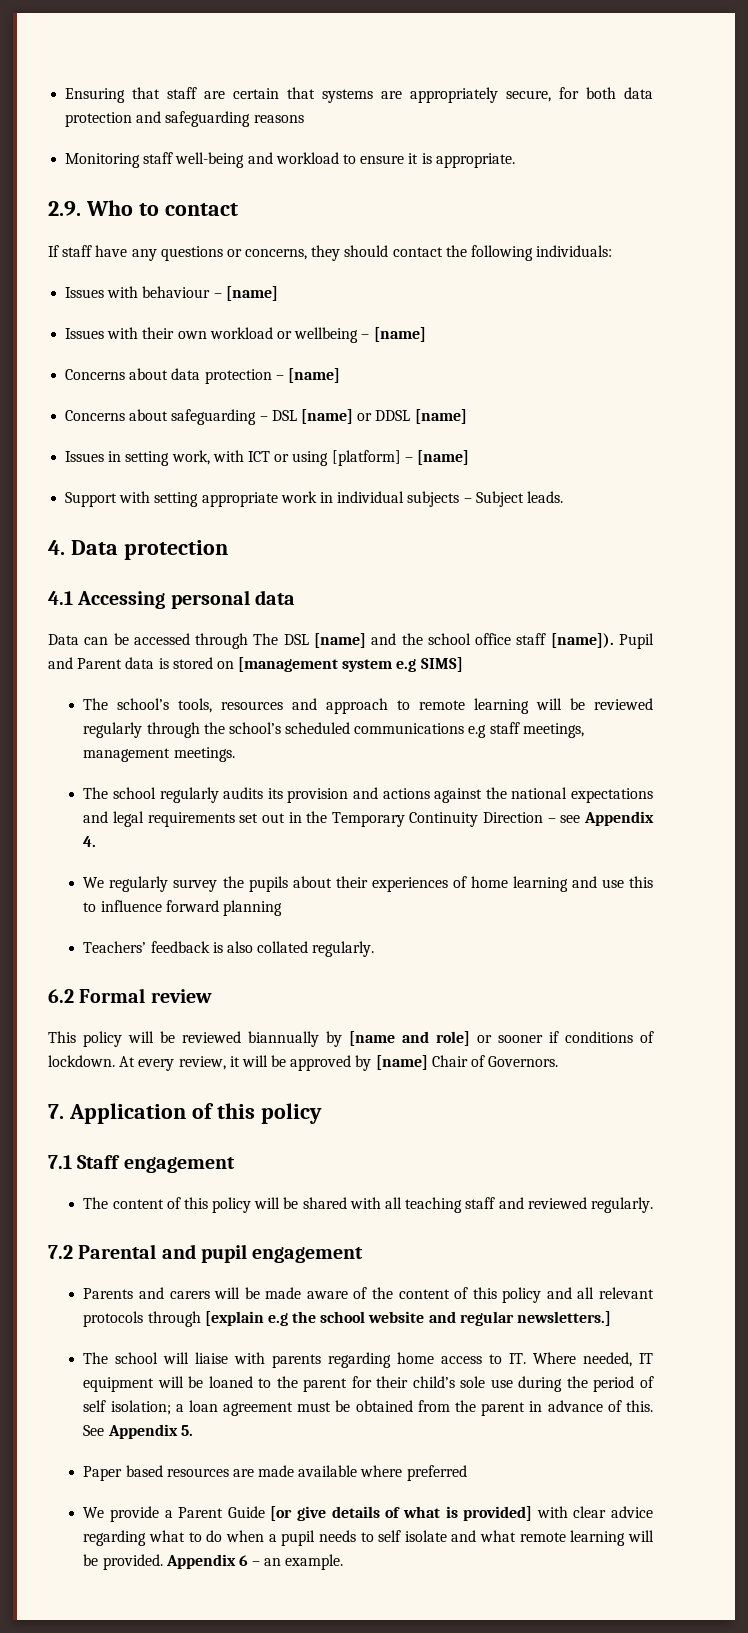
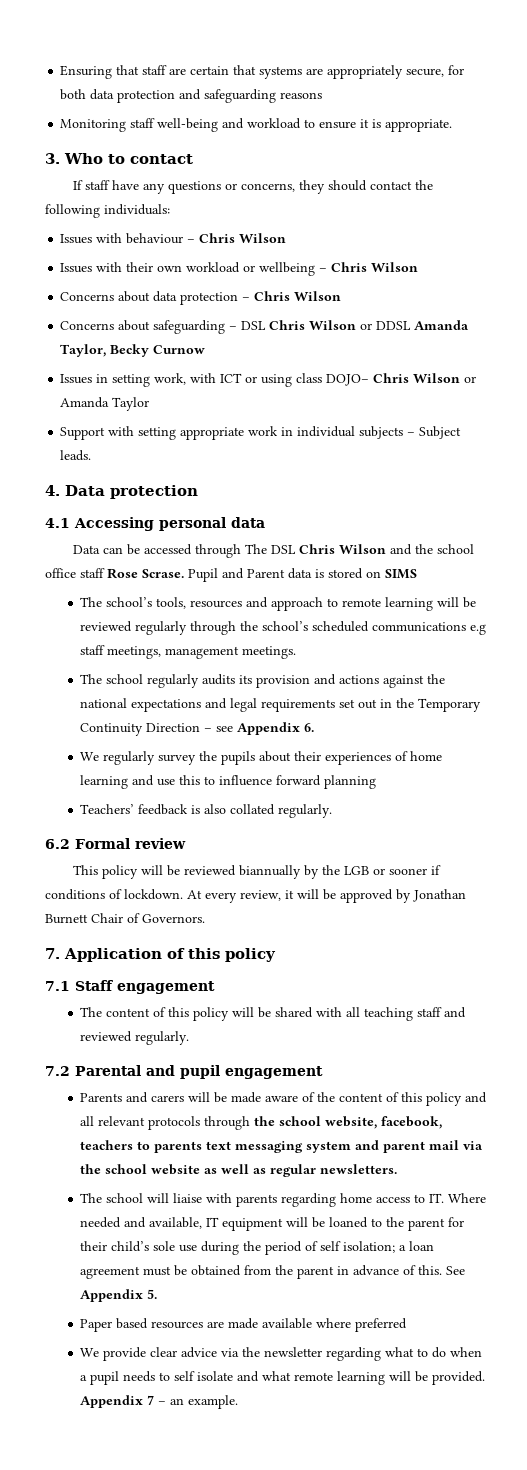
- 2.9. Who to contact
+ 3. Who to contact
- Issues with behaviour – [name]
+ Issues with behaviour – Chris Wilson
- Issues with their own workload or wellbeing – [name]
+ Issues with their own workload or wellbeing – Chris Wilson
- Concerns about data protection – [name]
+ Concerns about data protection – Chris Wilson
- Concerns about safeguarding – DSL [name] or DDSL [name]
+ Concerns about safeguarding – DSL Chris Wilson or DDSL Amanda Taylor, Becky Curnow
- Issues in setting work, with ICT or using [platform] – [name]
+ Issues in setting work, with ICT or using class DOJO– Chris Wilson or Amanda Taylor
- Data can be accessed through The DSL [name] and the school office staff [name]).
+ Data can be accessed through The DSL Chris Wilson and the school office staff Rose Scrase.
- Pupil and Parent data is stored on [management system e.g SIMS]
+ Pupil and Parent data is stored on SIMS
- The school regularly audits its provision and actions against the national expectations and legal requirements set out in the Temporary Continuity Direction – see Appendix 4.
+ The school regularly audits its provision and actions against the national expectations and legal requirements set out in the Temporary Continuity Direction – see Appendix 6.
- This policy will be reviewed biannually by [name and role] or sooner if conditions of lockdown.
+ This policy will be reviewed biannually by the LGB or sooner if conditions of lockdown.
- At every review, it will be approved by [name] Chair of Governors.
+ At every review, it will be approved by Jonathan Burnett Chair of Governors.
- Parents and carers will be made aware of the content of this policy and all relevant protocols through [explain e.g the school website and regular newsletters.]
+ Parents and carers will be made aware of the content of this policy and all relevant protocols through the school website, facebook, teachers to parents text messaging system and parent mail via the school website as well as regular newsletters.
- The school will liaise with parents regarding home access to IT. Where needed, IT equipment will be loaned to the parent for their child’s sole use during the period of self isolation; a loan agreement must be obtained from the parent in advance of this.
+ The school will liaise with parents regarding home access to IT. Where needed and available, IT equipment will be loaned to the parent for their child’s sole use during the period of self isolation; a loan agreement must be obtained from the parent in advance of this.
- We provide a Parent Guide [or give details of what is provided] with clear advice regarding what to do when a pupil needs to self isolate and what remote learning will be provided.
+ We provide clear advice via the newsletter regarding what to do when a pupil needs to self isolate and what remote learning will be provided.
- Appendix 6 – an example.
+ Appendix 7 – an example.

